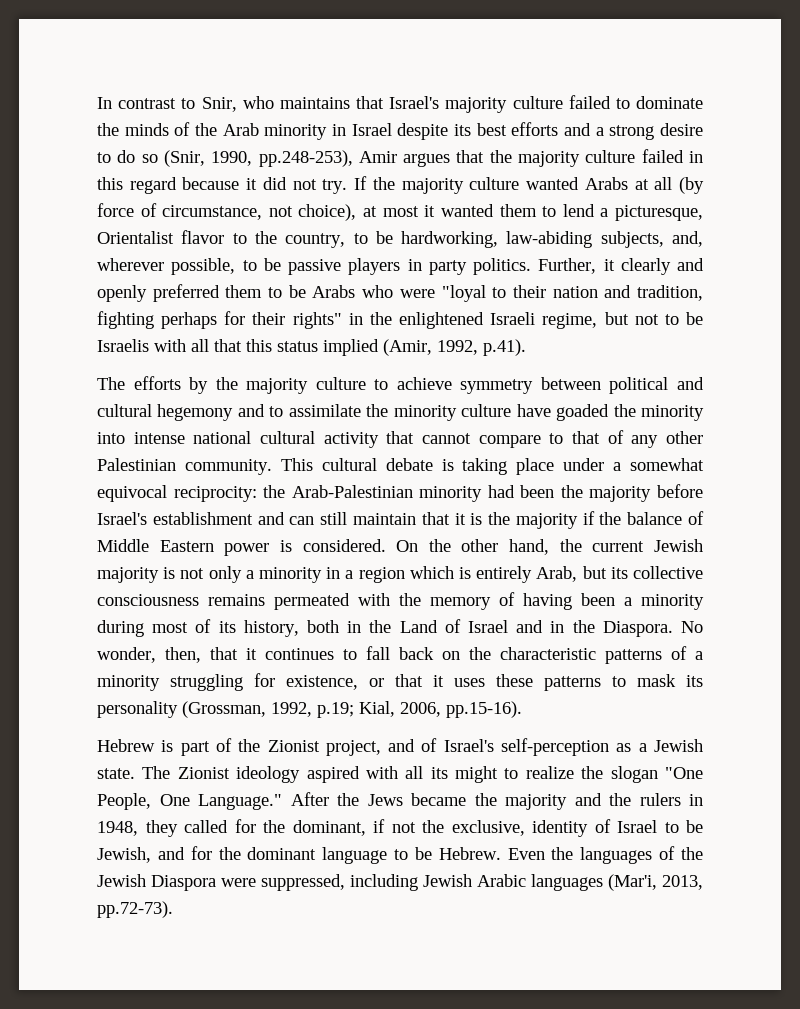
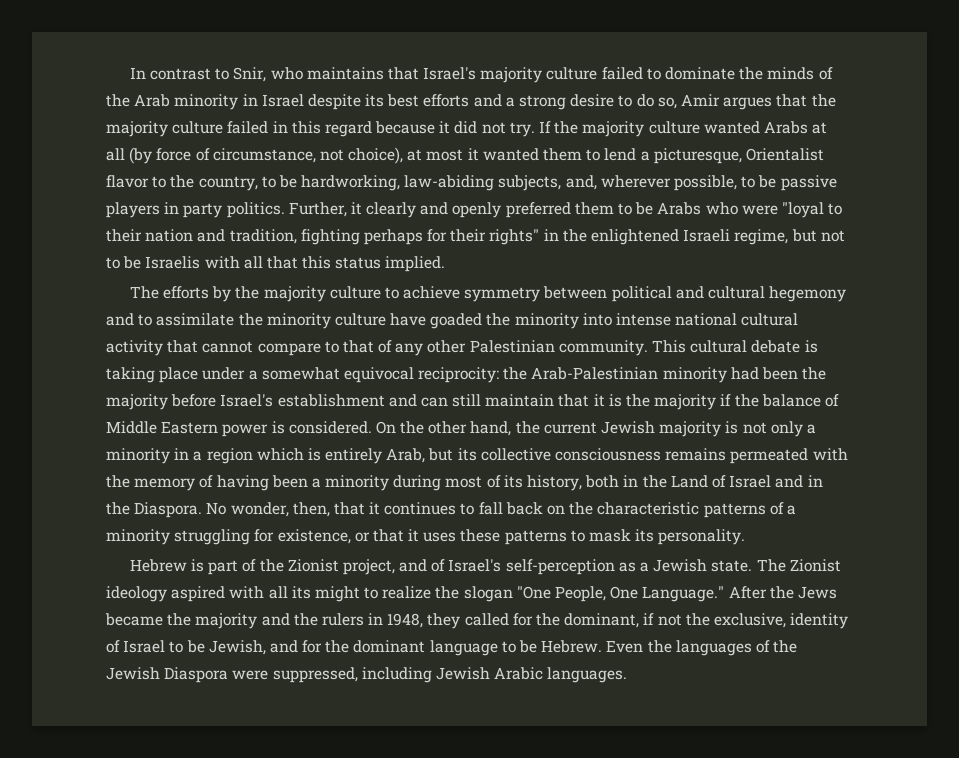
- In contrast to Snir, who maintains that Israel's majority culture failed to dominate the minds of the Arab minority in Israel despite its best efforts and a strong desire to do so (Snir, 1990, pp.248-253), Amir argues that the majority culture failed in this regard because it did not try.
+ In contrast to Snir, who maintains that Israel's majority culture failed to dominate the minds of the Arab minority in Israel despite its best efforts and a strong desire to do so, Amir argues that the majority culture failed in this regard because it did not try.
- Further, it clearly and openly preferred them to be Arabs who were "loyal to their nation and tradition, fighting perhaps for their rights" in the enlightened Israeli regime, but not to be Israelis with all that this status implied (Amir, 1992, p.41).
+ Further, it clearly and openly preferred them to be Arabs who were "loyal to their nation and tradition, fighting perhaps for their rights" in the enlightened Israeli regime, but not to be Israelis with all that this status implied.
- No wonder, then, that it continues to fall back on the characteristic patterns of a minority struggling for existence, or that it uses these patterns to mask its personality (Grossman, 1992, p.19; Kial, 2006, pp.15-16).
+ No wonder, then, that it continues to fall back on the characteristic patterns of a minority struggling for existence, or that it uses these patterns to mask its personality.
- Even the languages of the Jewish Diaspora were suppressed, including Jewish Arabic languages (Mar'i, 2013, pp.72-73).
+ Even the languages of the Jewish Diaspora were suppressed, including Jewish Arabic languages.

